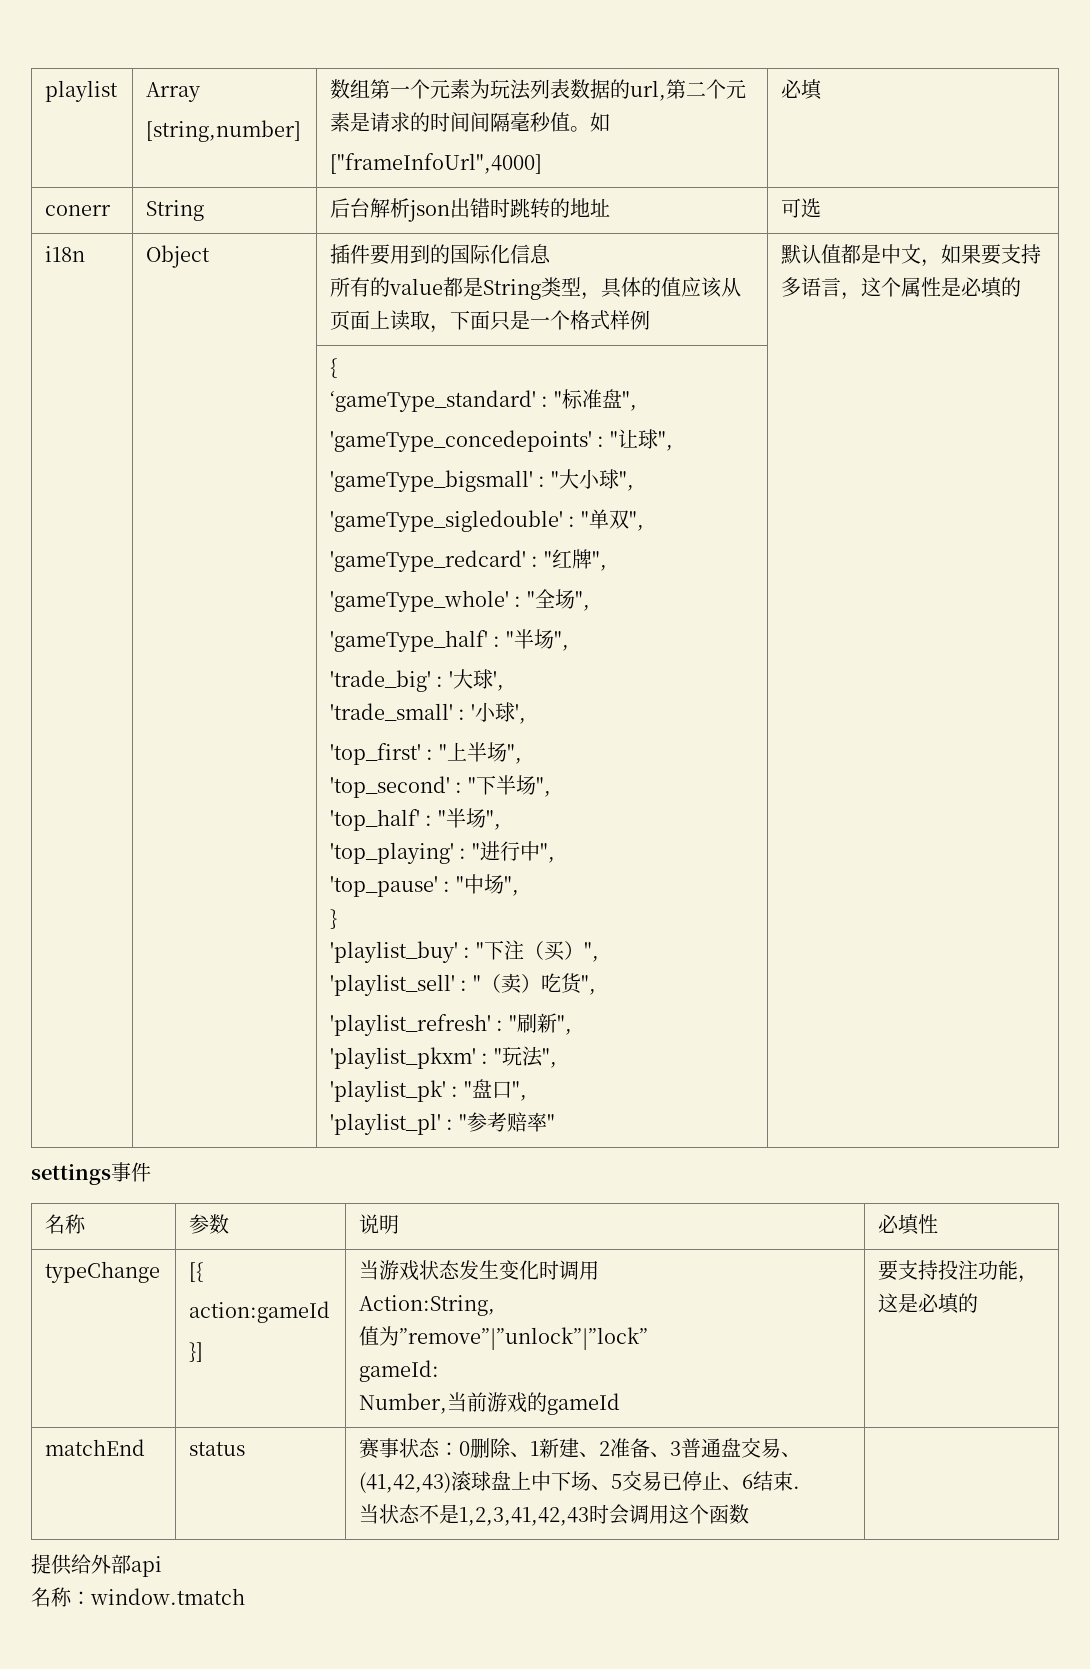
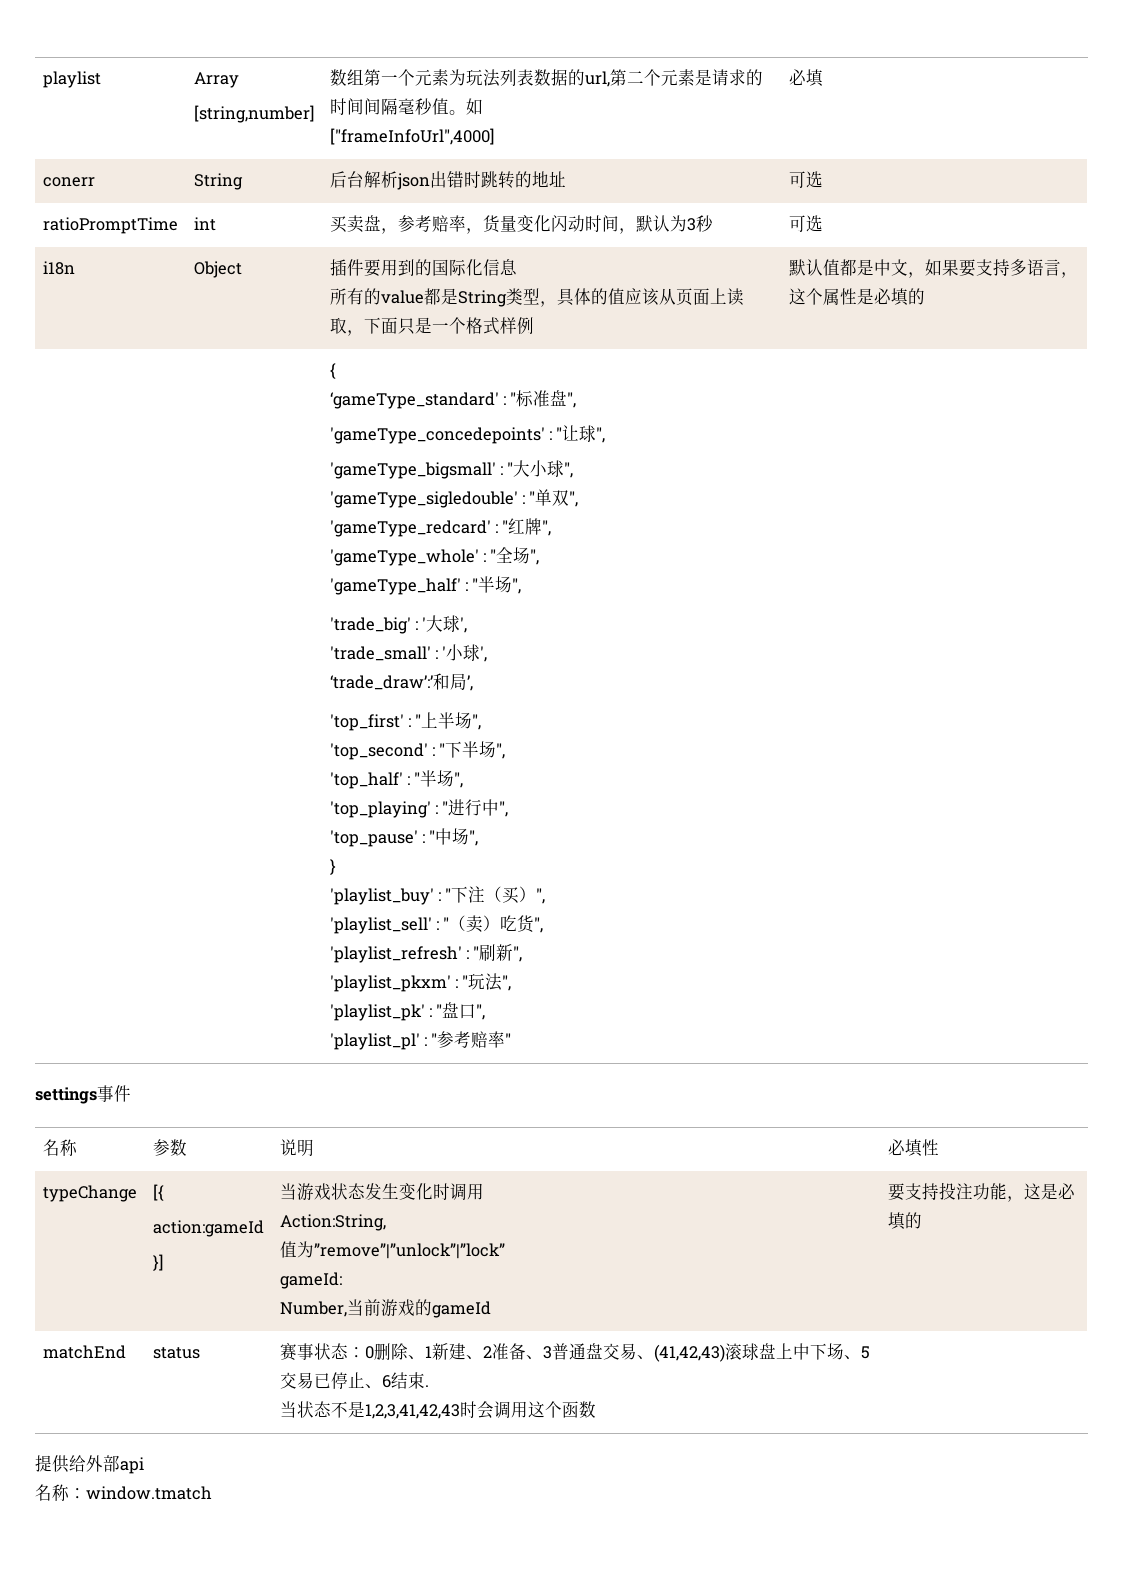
+ ratioPromptTime | int | 买卖盘，参考赔率，货量变化闪动时间，默认为3秒 | 可选
+ ‘trade_draw’:’和局’,

